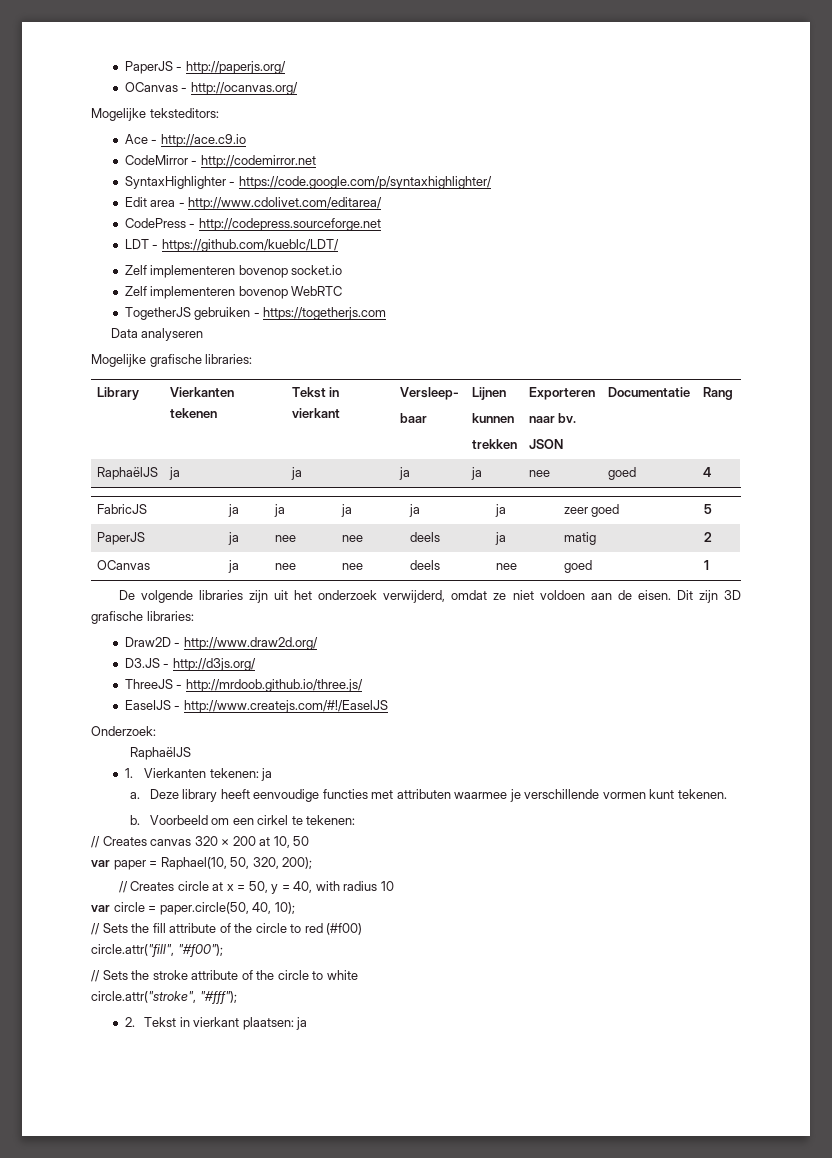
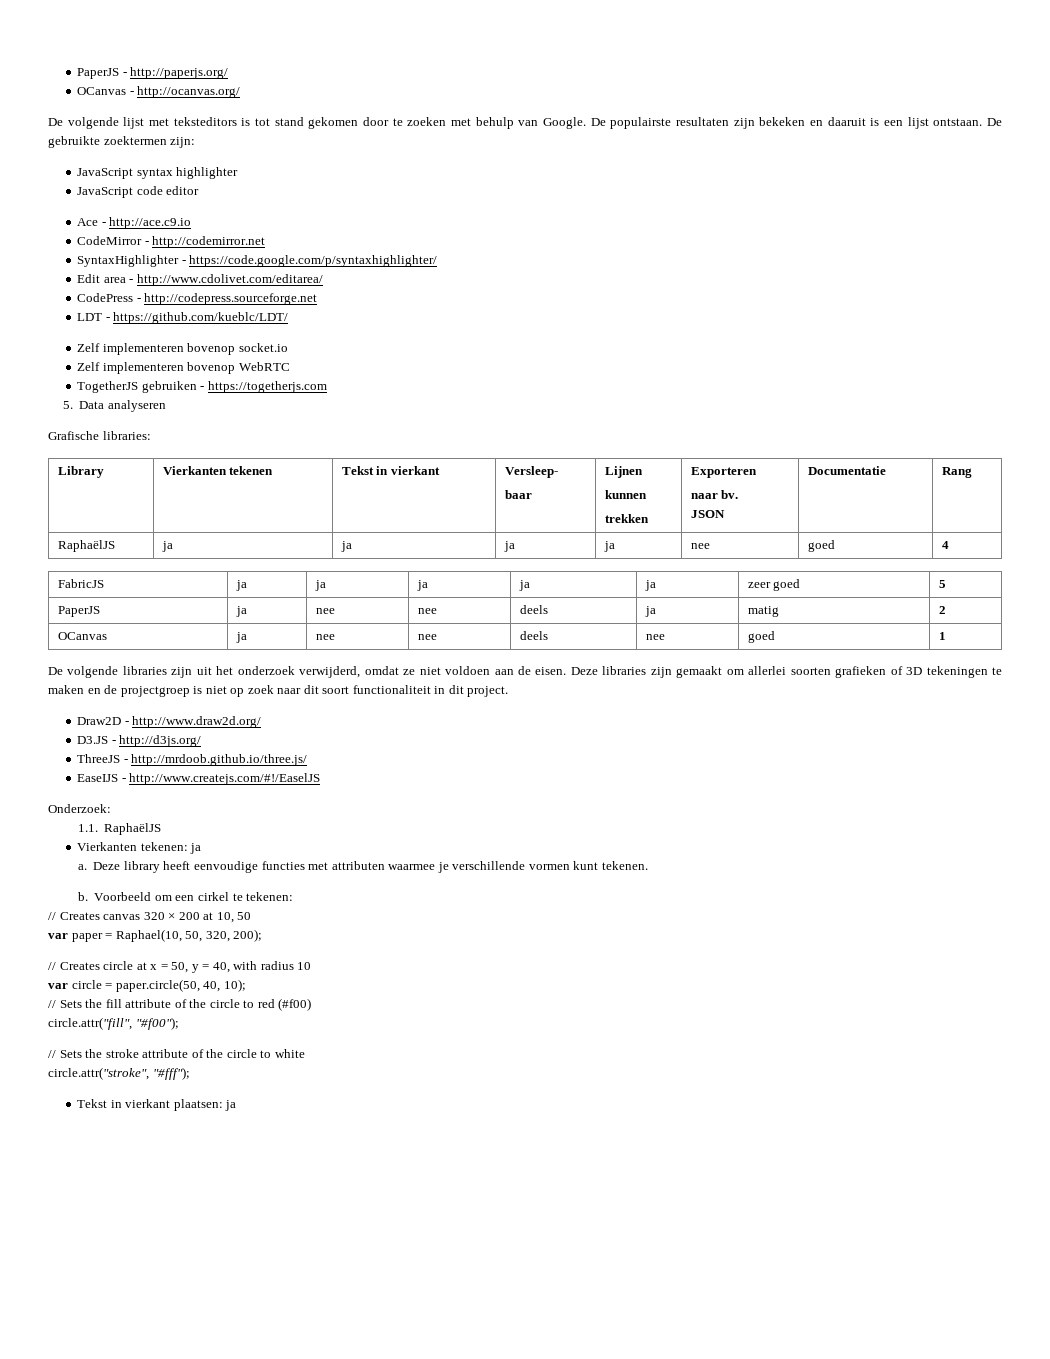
- Mogelijke teksteditors:
+ De volgende lijst met teksteditors is tot stand gekomen door te zoeken met behulp van Google. De populairste resultaten zijn bekeken en daaruit is een lijst ontstaan. De gebruikte zoektermen zijn:
+ JavaScript syntax highlighter
+ JavaScript code editor
- Data analyseren
+ 5. Data analyseren
- Mogelijke grafische libraries:
+ Grafische libraries:
- Dit zijn 3D grafische libraries:
+ Deze libraries zijn gemaakt om allerlei soorten grafieken of 3D tekeningen te maken en de projectgroep is niet op zoek naar dit soort functionaliteit in dit project.
  Onderzoek:
- RaphaëlJS
+ 1.1. RaphaëlJS
- 1. Vierkanten tekenen: ja
+ Vierkanten tekenen: ja
- 2. Tekst in vierkant plaatsen: ja
+ Tekst in vierkant plaatsen: ja

